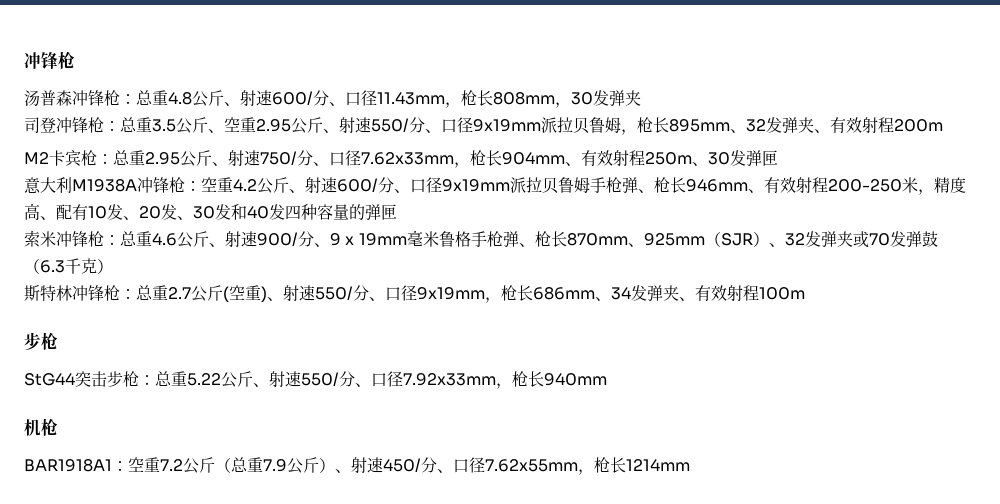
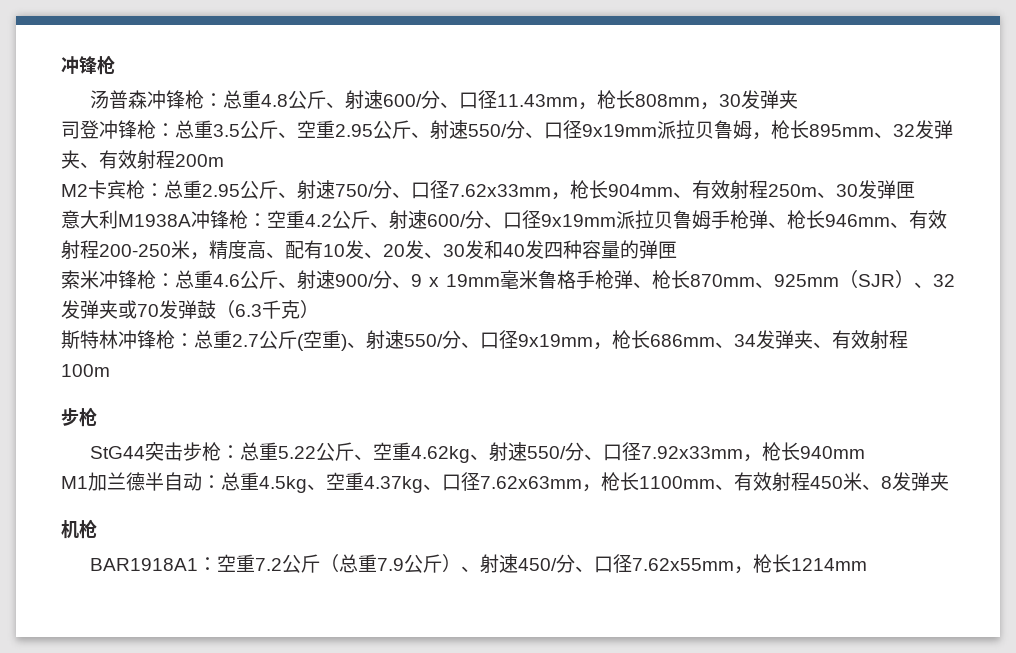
- StG44突击步枪：总重5.22公斤、射速550/分、口径7.92x33mm，枪长940mm
+ StG44突击步枪：总重5.22公斤、空重4.62kg、射速550/分、口径7.92x33mm，枪长940mm
+ M1加兰德半自动：总重4.5kg、空重4.37kg、口径7.62x63mm，枪长1100mm、有效射程450米、8发弹夹

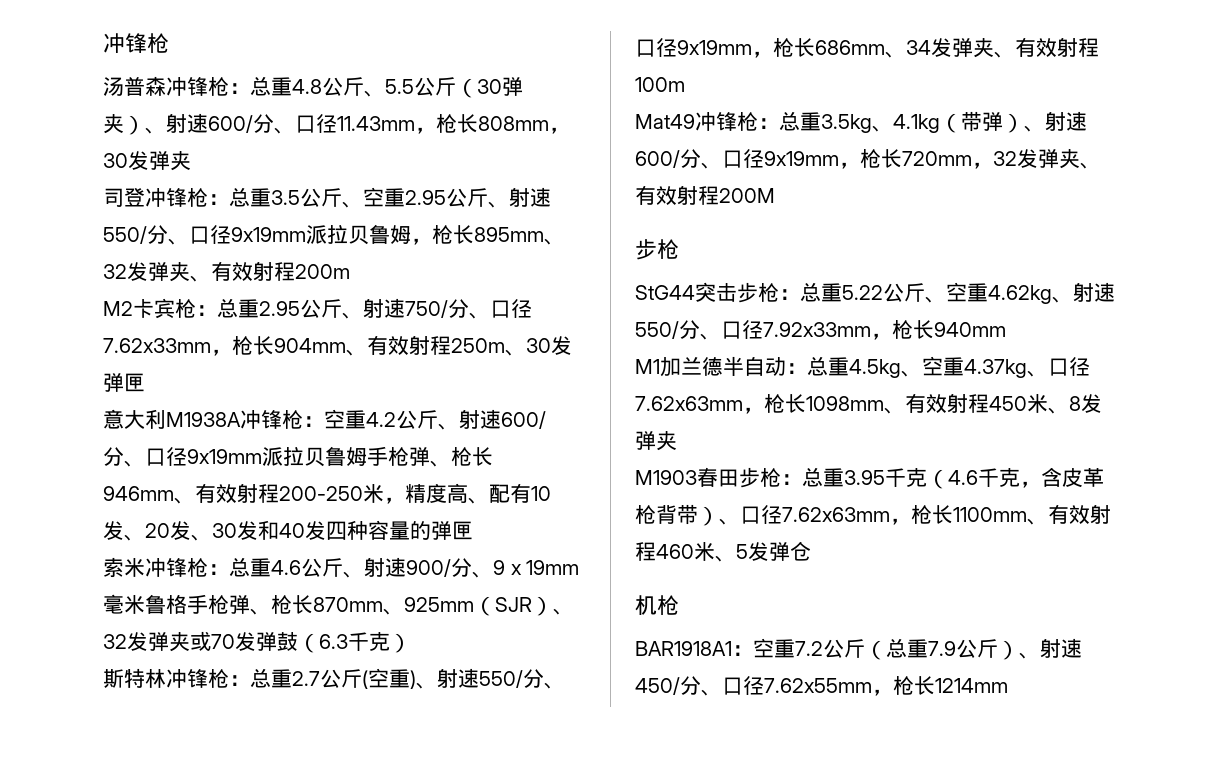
- 汤普森冲锋枪：总重4.8公斤、射速600/分、口径11.43mm，枪长808mm，30发弹夹
+ 汤普森冲锋枪：总重4.8公斤、5.5公斤（30弹夹）、射速600/分、口径11.43mm，枪长808mm，30发弹夹
+ Mat49冲锋枪：总重3.5kg、4.1kg（带弹）、射速600/分、口径9x19mm，枪长720mm，32发弹夹、有效射程200M
- M1加兰德半自动：总重4.5kg、空重4.37kg、口径7.62x63mm，枪长1100mm、有效射程450米、8发弹夹
+ M1加兰德半自动：总重4.5kg、空重4.37kg、口径7.62x63mm，枪长1098mm、有效射程450米、8发弹夹
+ M1903春田步枪：总重3.95千克（4.6千克，含皮革枪背带）、口径7.62x63mm，枪长1100mm、有效射程460米、5发弹仓

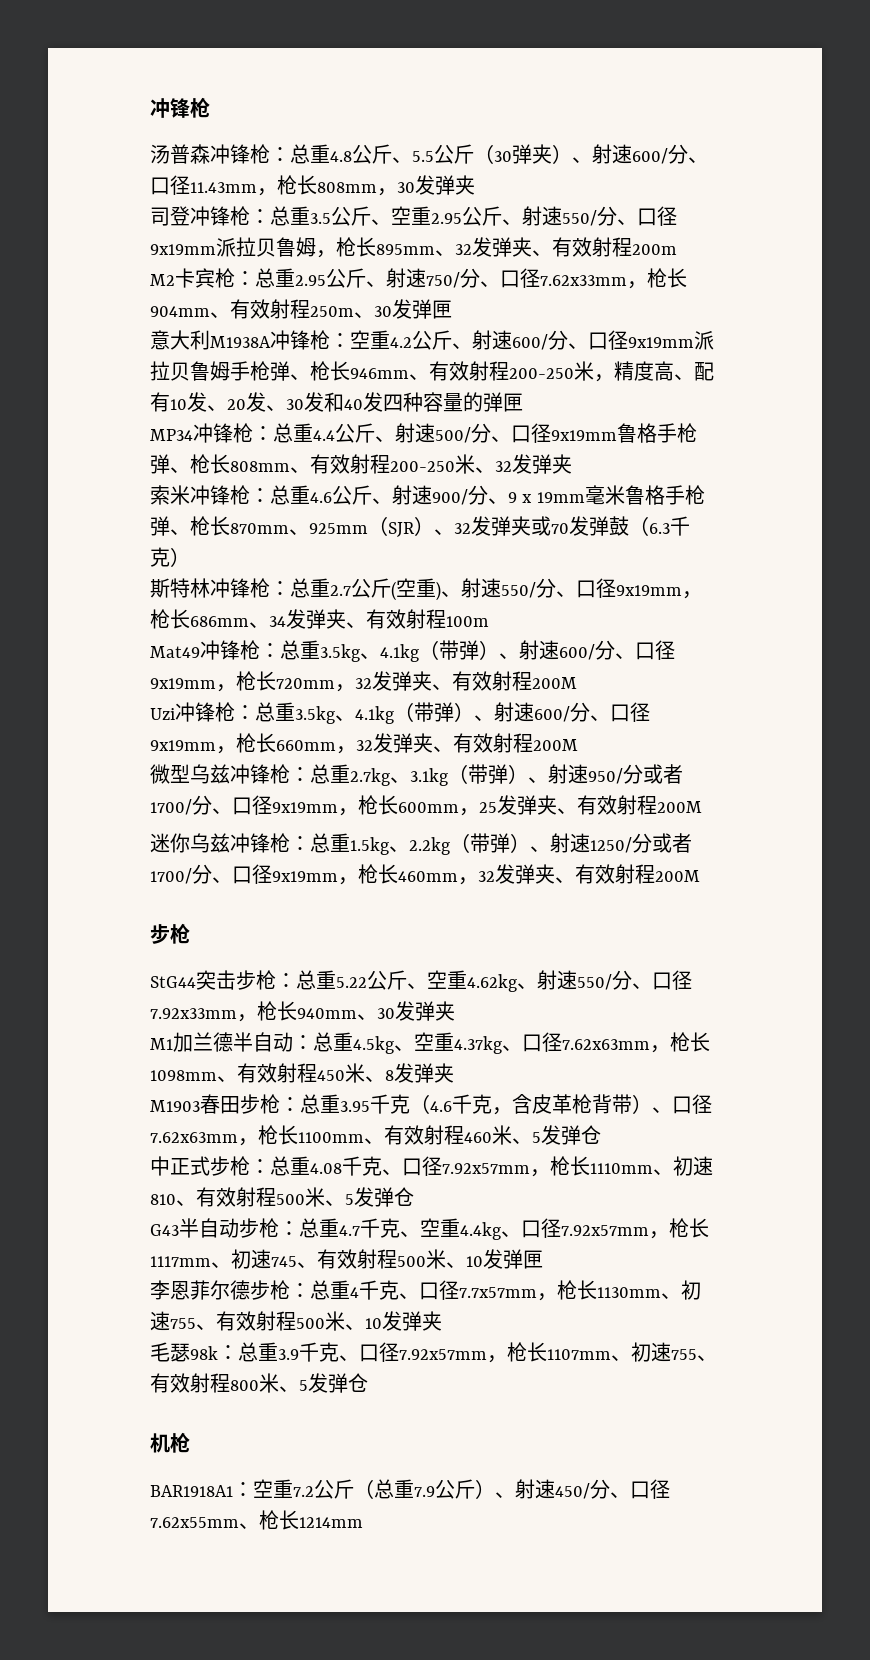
+ MP34冲锋枪：总重4.4公斤、射速500/分、口径9x19mm鲁格手枪弹、枪长808mm、有效射程200-250米、32发弹夹
+ Uzi冲锋枪：总重3.5kg、4.1kg（带弹）、射速600/分、口径9x19mm，枪长660mm，32发弹夹、有效射程200M
+ 微型乌兹冲锋枪：总重2.7kg、3.1kg（带弹）、射速950/分或者1700/分、口径9x19mm，枪长600mm，25发弹夹、有效射程200M
+ 迷你乌兹冲锋枪：总重1.5kg、2.2kg（带弹）、射速1250/分或者1700/分、口径9x19mm，枪长460mm，32发弹夹、有效射程200M
- StG44突击步枪：总重5.22公斤、空重4.62kg、射速550/分、口径7.92x33mm，枪长940mm
+ StG44突击步枪：总重5.22公斤、空重4.62kg、射速550/分、口径7.92x33mm，枪长940mm、30发弹夹
+ 中正式步枪：总重4.08千克、口径7.92x57mm，枪长1110mm、初速810、有效射程500米、5发弹仓
+ G43半自动步枪：总重4.7千克、空重4.4kg、口径7.92x57mm，枪长1117mm、初速745、有效射程500米、10发弹匣
+ 李恩菲尔德步枪：总重4千克、口径7.7x57mm，枪长1130mm、初速755、有效射程500米、10发弹夹
+ 毛瑟98k：总重3.9千克、口径7.92x57mm，枪长1107mm、初速755、有效射程800米、5发弹仓
- BAR1918A1：空重7.2公斤（总重7.9公斤）、射速450/分、口径7.62x55mm，枪长1214mm
+ BAR1918A1：空重7.2公斤（总重7.9公斤）、射速450/分、口径7.62x55mm、枪长1214mm

